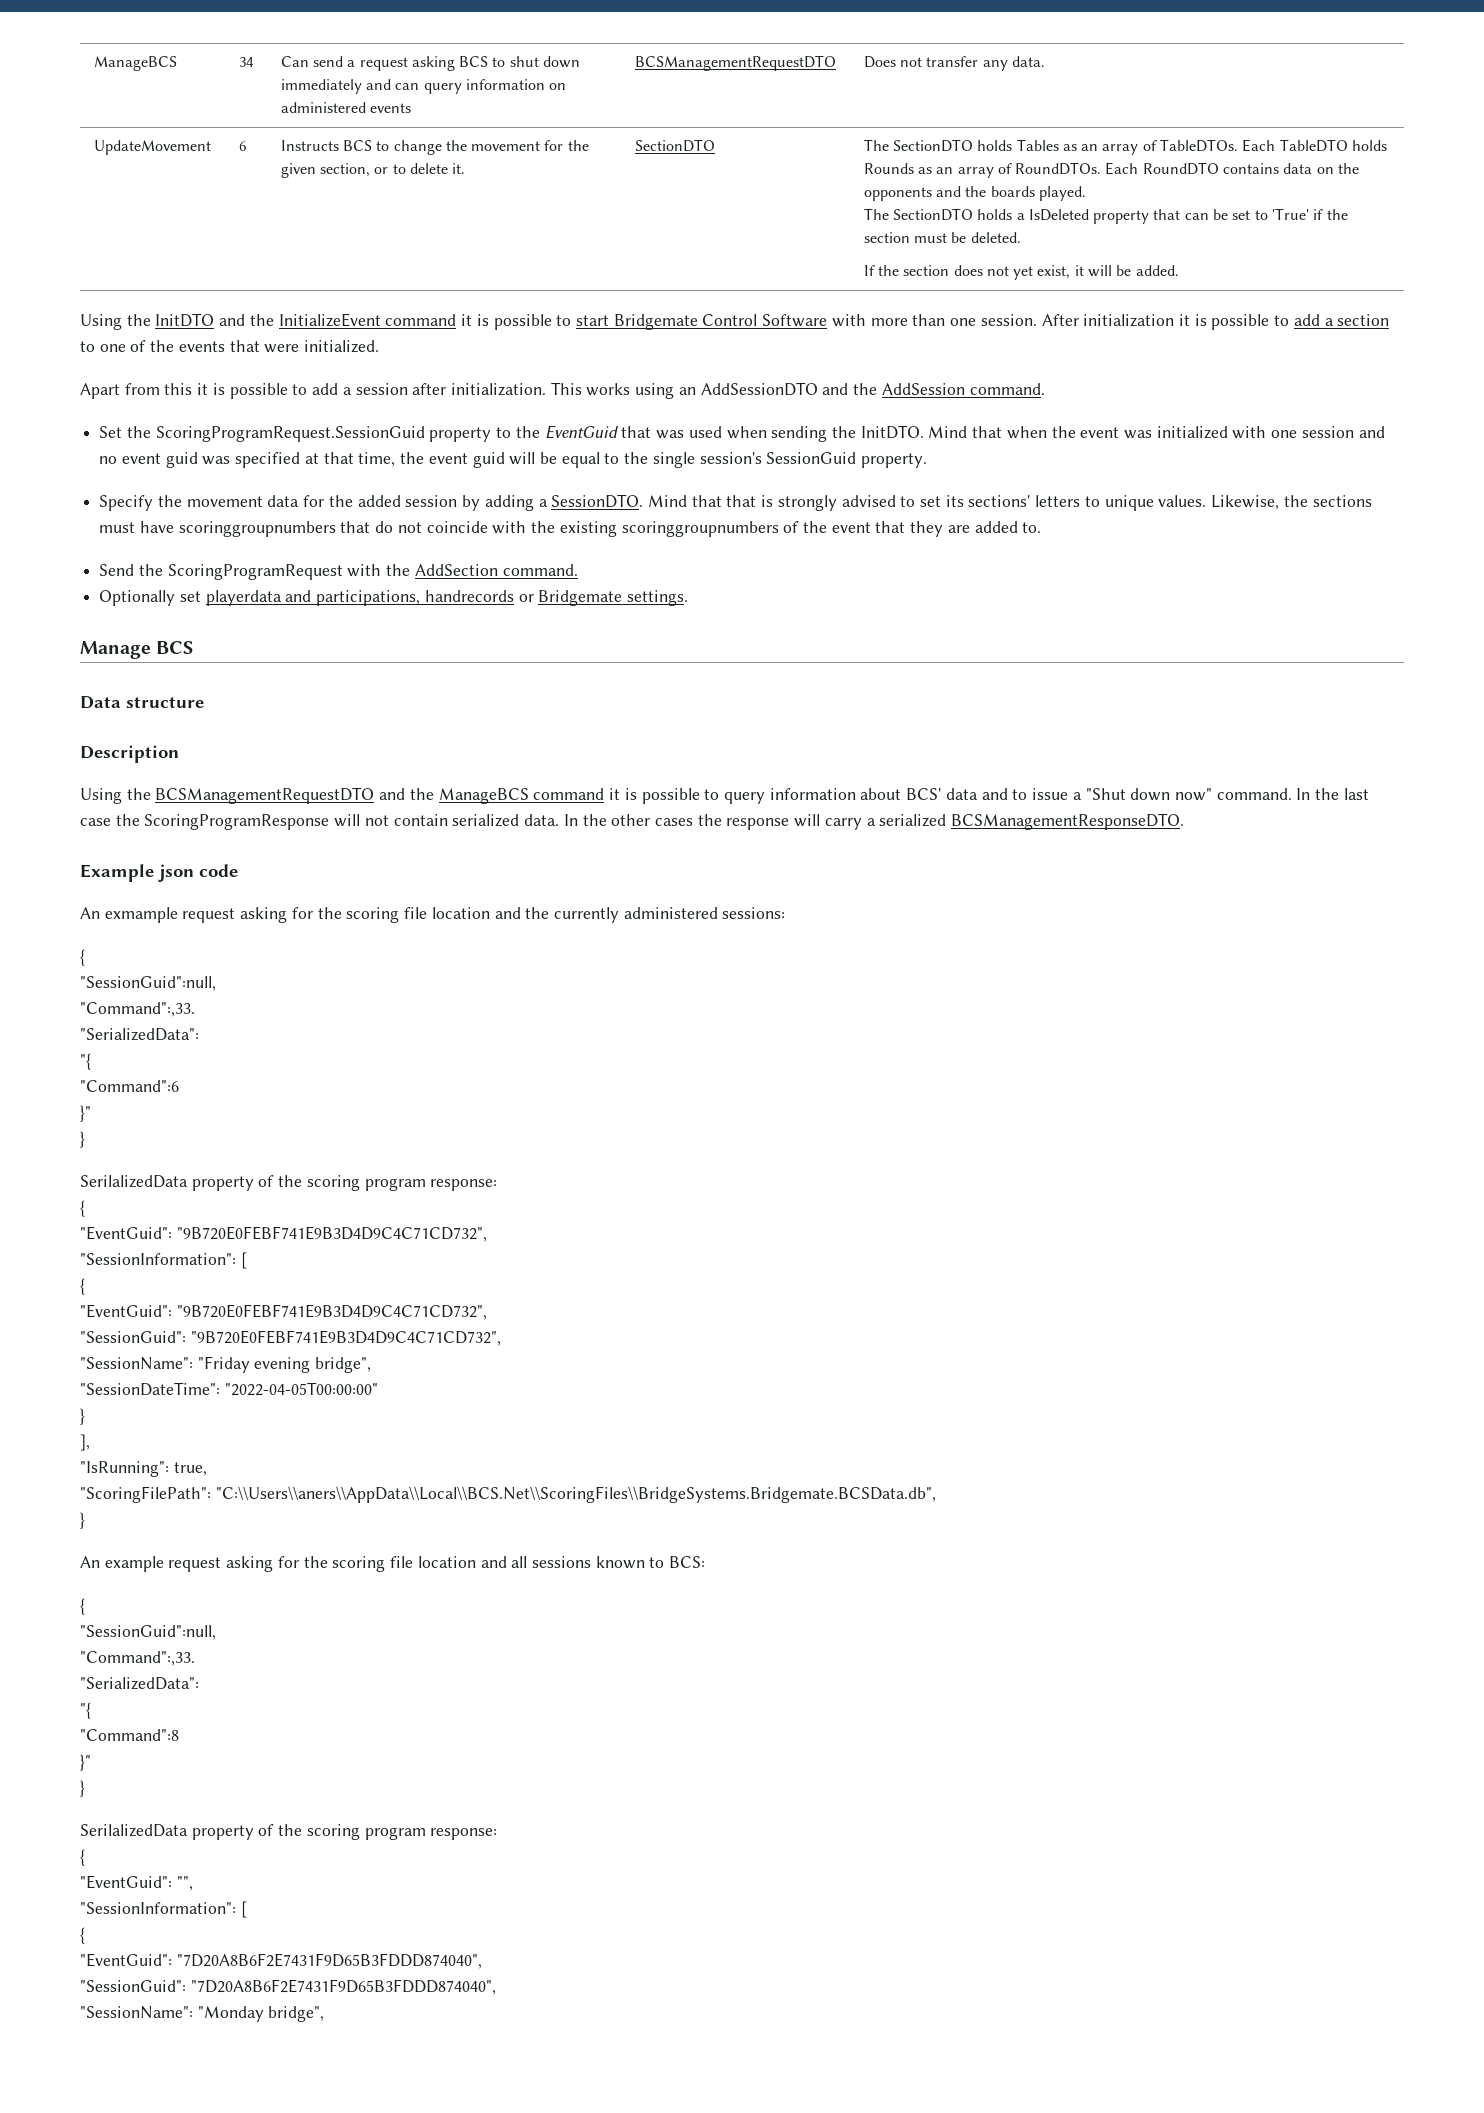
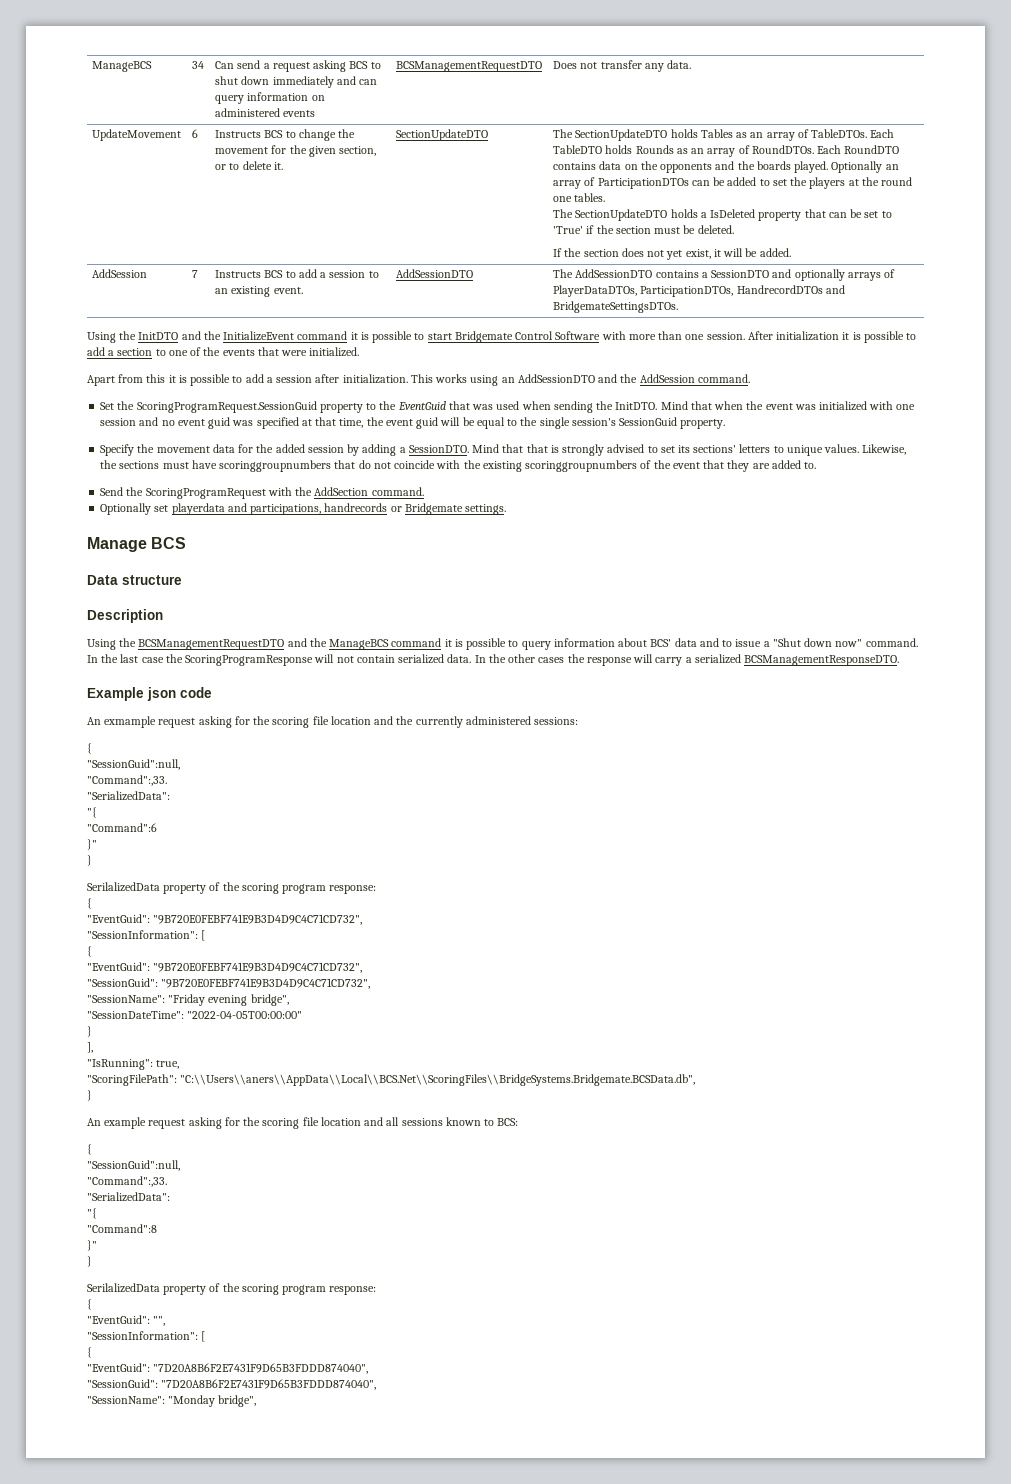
- SectionDTO | The SectionDTO holds Tables as an array of TableDTOs.
+ SectionUpdateDTO | The SectionUpdateDTO holds Tables as an array of TableDTOs.
- Each RoundDTO contains data on the opponents and the boards played.
- The SectionDTO holds a IsDeleted property that can be set to 'True' if the section must be deleted.
+ Each RoundDTO contains data on the opponents and the boards played. Optionally an array of ParticipationDTOs can be added to set the players at the round one tables.
+ The SectionUpdateDTO holds a IsDeleted property that can be set to 'True' if the section must be deleted.
+ AddSession | 7 | Instructs BCS to add a session to an existing event. | AddSessionDTO | The AddSessionDTO contains a SessionDTO and optionally arrays of PlayerDataDTOs, ParticipationDTOs, HandrecordDTOs and BridgemateSettingsDTOs.

